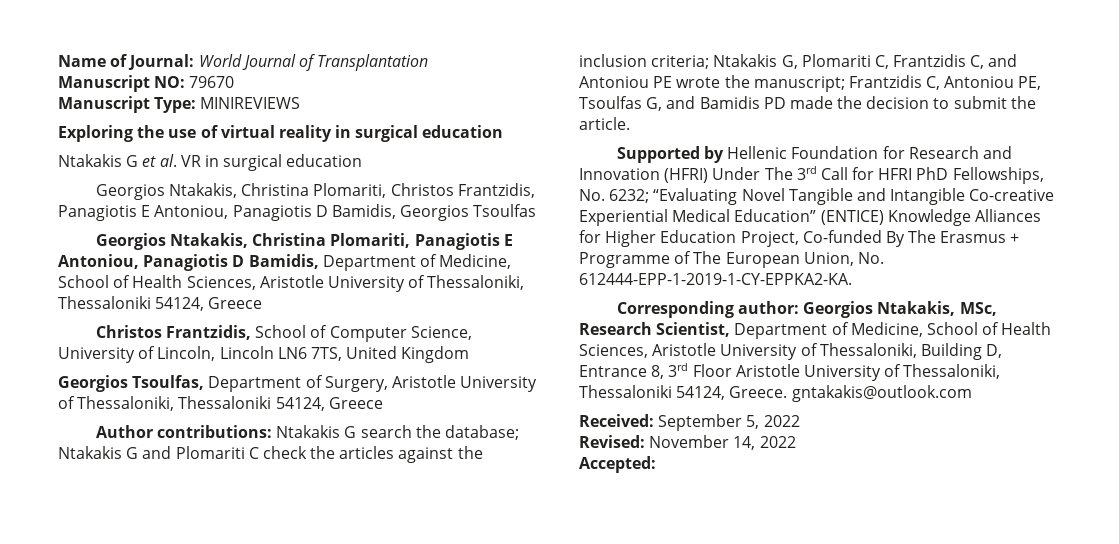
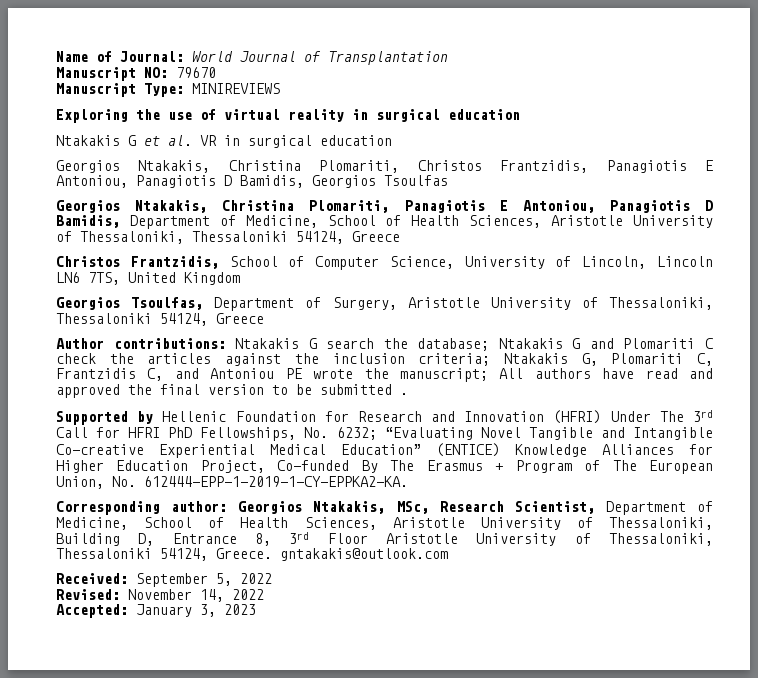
- Author contributions: Ntakakis G search the database; Ntakakis G and Plomariti C check the articles against the inclusion criteria; Ntakakis G, Plomariti C, Frantzidis C, and Antoniou PE wrote the manuscript; Frantzidis C, Antoniou PE, Tsoulfas G, and Bamidis PD made the decision to submit the article.
+ Author contributions: Ntakakis G search the database; Ntakakis G and Plomariti C check the articles against the inclusion criteria; Ntakakis G, Plomariti C, Frantzidis C, and Antoniou PE wrote the manuscript; All authors have read and approved the final version to be submitted .
- Supported by Hellenic Foundation for Research and Innovation (HFRI) Under The 3rd Call for HFRI PhD Fellowships, No. 6232; “Evaluating Novel Tangible and Intangible Co-creative Experiential Medical Education” (ENTICE) Knowledge Alliances for Higher Education Project, Co-funded By The Erasmus + Programme of The European Union, No. 612444-EPP-1-2019-1-CY-EPPKA2-KA.
+ Supported by Hellenic Foundation for Research and Innovation (HFRI) Under The 3rd Call for HFRI PhD Fellowships, No. 6232; “Evaluating Novel Tangible and Intangible Co-creative Experiential Medical Education” (ENTICE) Knowledge Alliances for Higher Education Project, Co-funded By The Erasmus + Program of The European Union, No. 612444-EPP-1-2019-1-CY-EPPKA2-KA.
- Accepted:
+ Accepted: January 3, 2023

